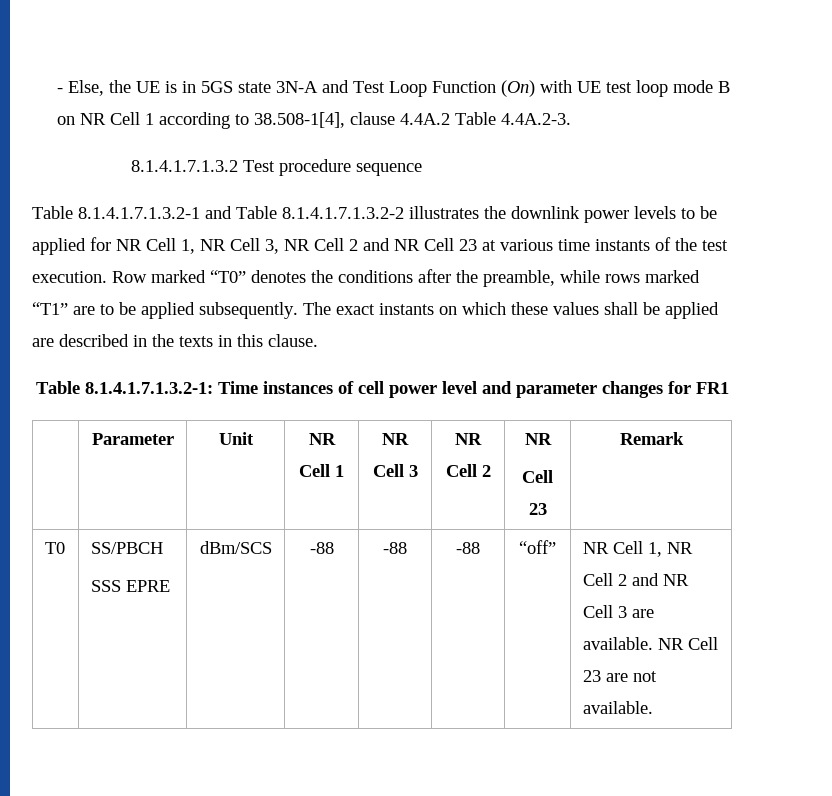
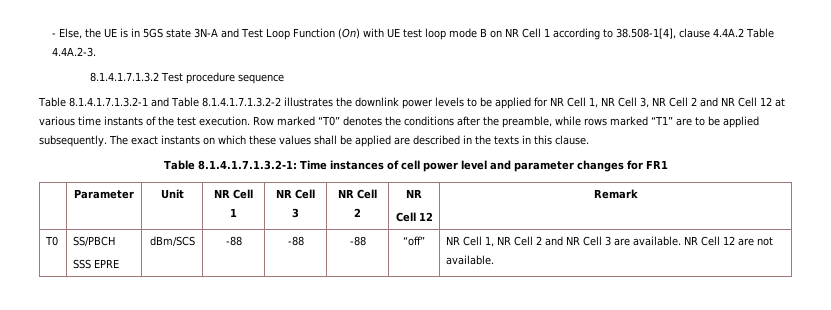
- Table 8.1.4.1.7.1.3.2-1 and Table 8.1.4.1.7.1.3.2-2 illustrates the downlink power levels to be applied for NR Cell 1, NR Cell 3, NR Cell 2 and NR Cell 23 at various time instants of the test execution.
+ Table 8.1.4.1.7.1.3.2-1 and Table 8.1.4.1.7.1.3.2-2 illustrates the downlink power levels to be applied for NR Cell 1, NR Cell 3, NR Cell 2 and NR Cell 12 at various time instants of the test execution.
  | Parameter | Unit | NR Cell 1 | NR Cell 3 | NR Cell 2 | NR
- Cell 23 | Remark
+ Cell 12 | Remark
  T0 | SS/PBCH
- SSS EPRE | dBm/SCS | -88 | -88 | -88 | “off” | NR Cell 1, NR Cell 2 and NR Cell 3 are available. NR Cell 23 are not available.
+ SSS EPRE | dBm/SCS | -88 | -88 | -88 | “off” | NR Cell 1, NR Cell 2 and NR Cell 3 are available. NR Cell 12 are not available.

